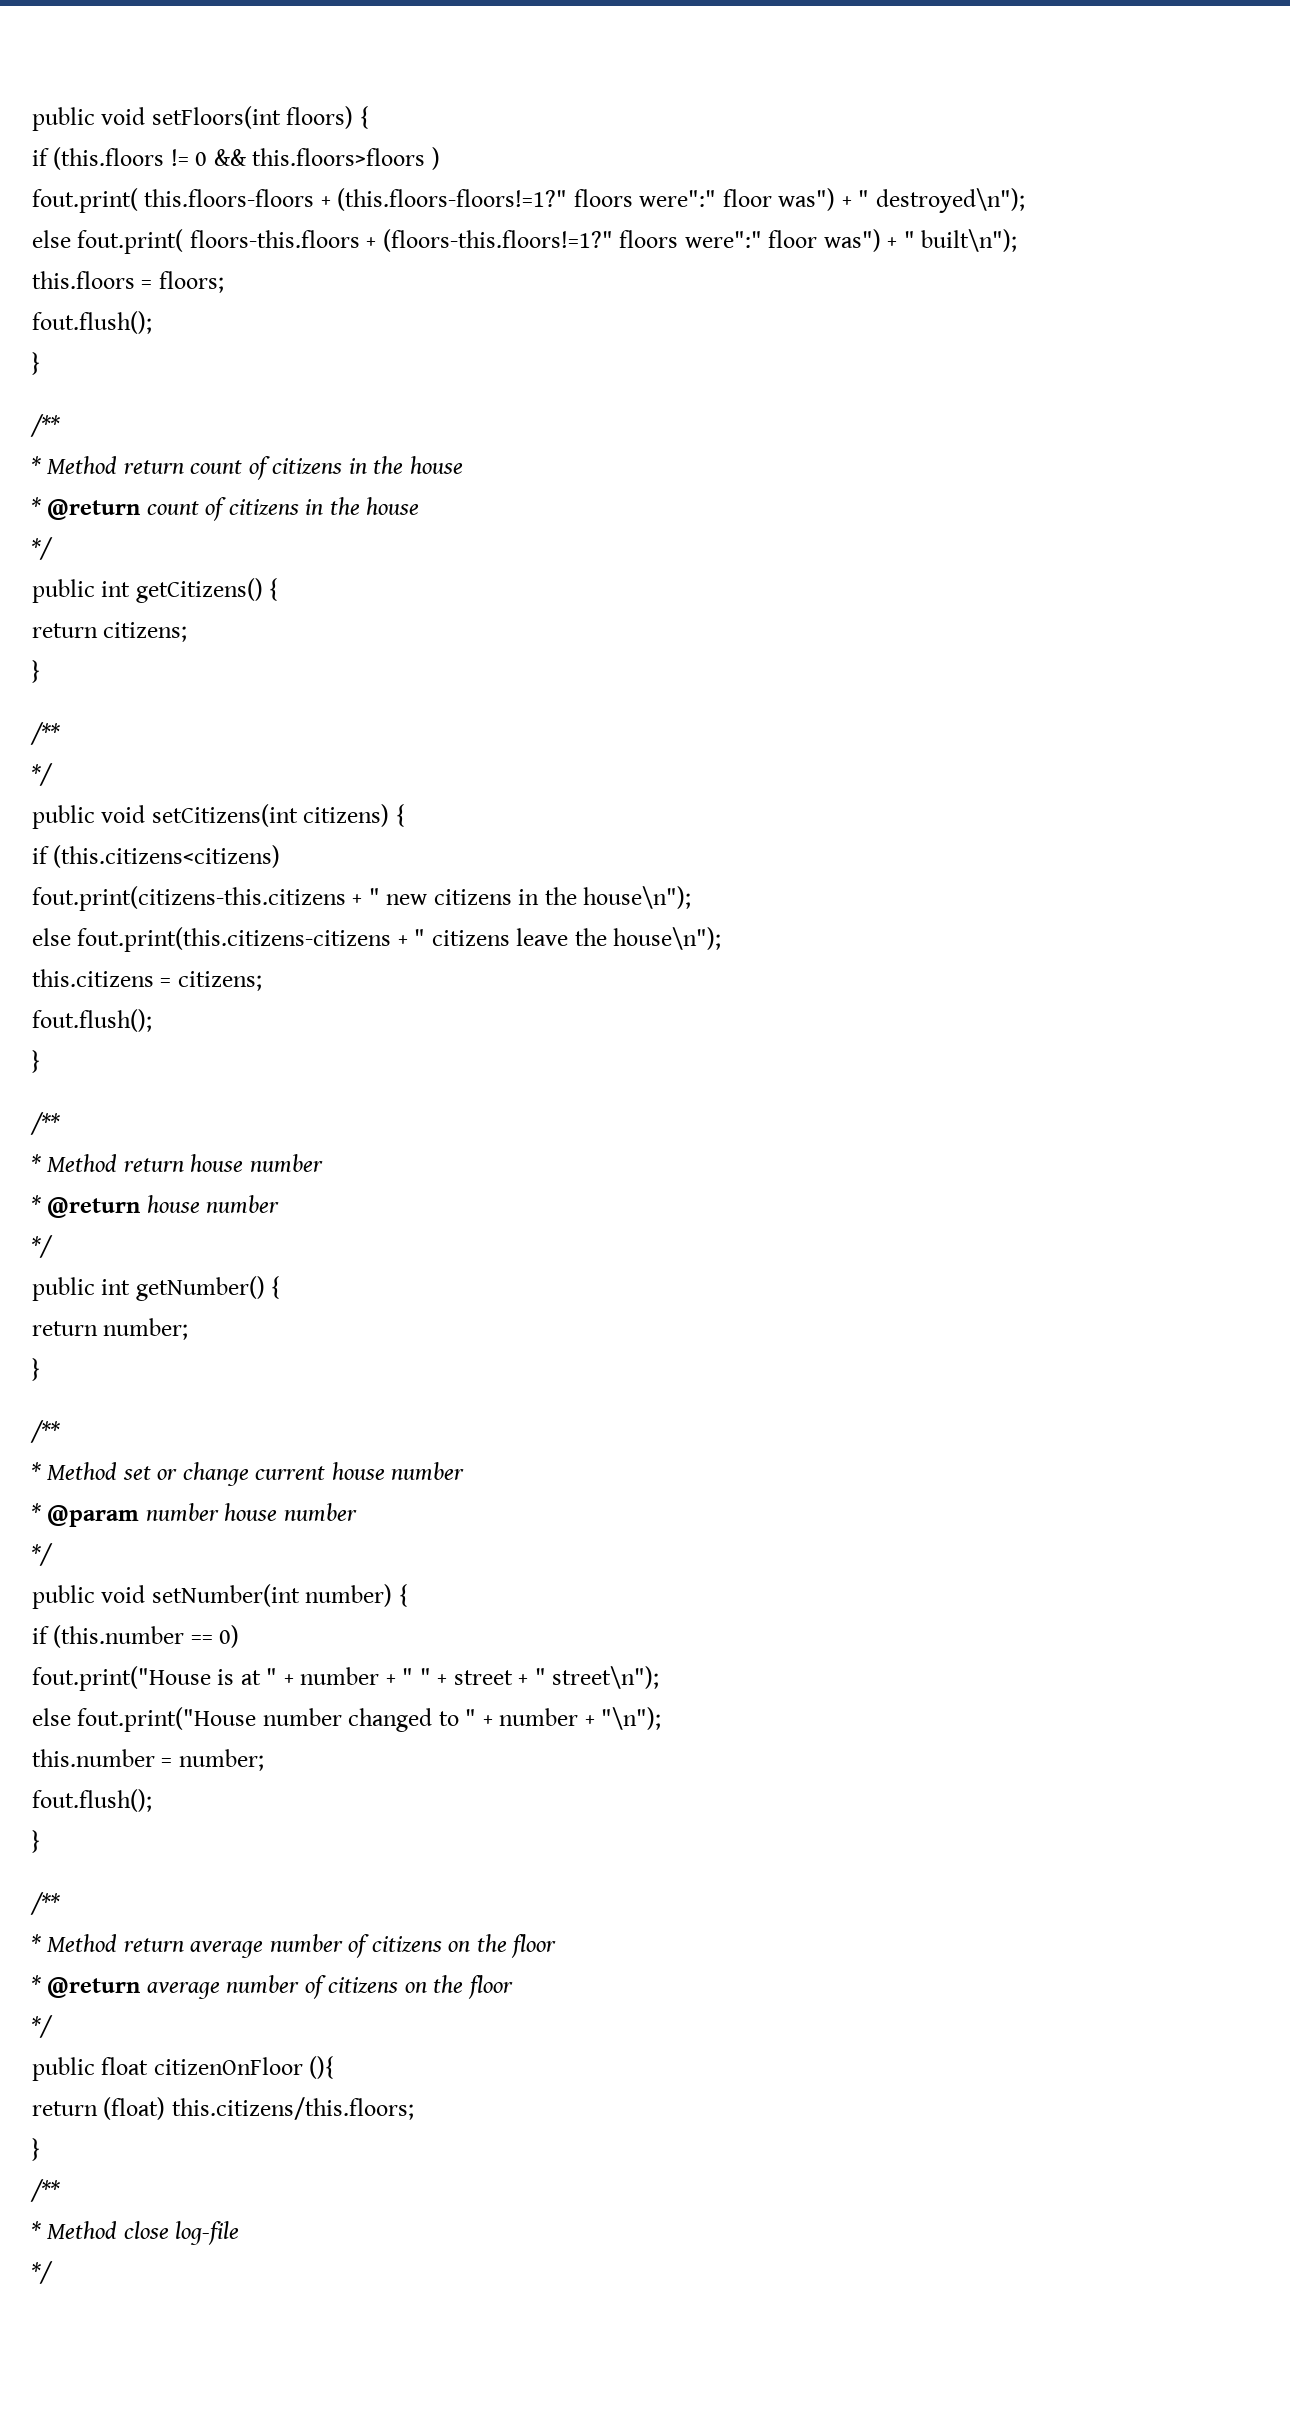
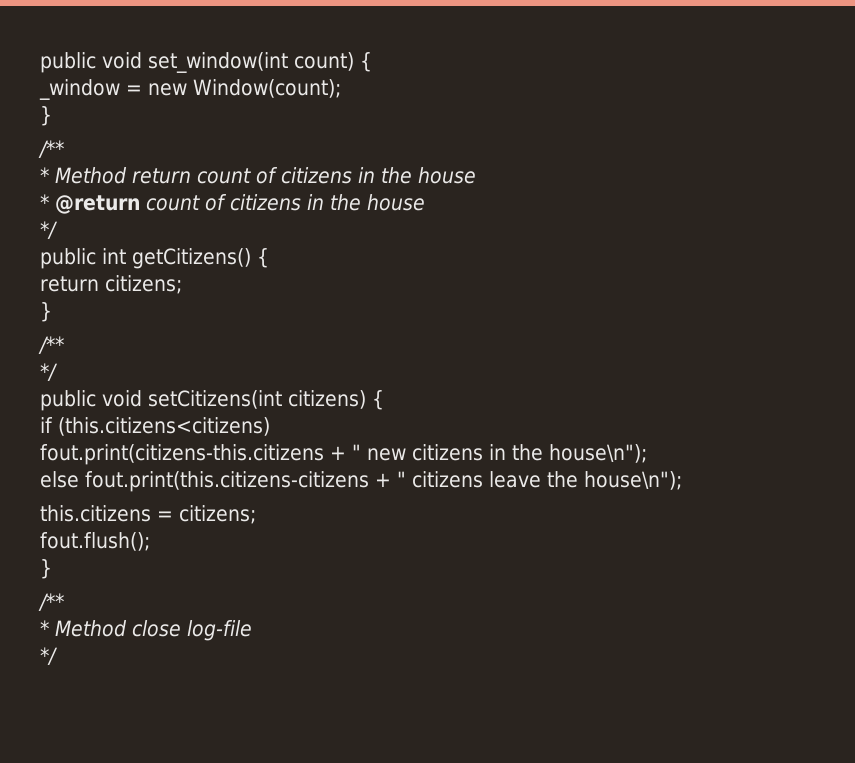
- public void setFloors(int floors) {
- if (this.floors != 0 && this.floors>floors )
- fout.print( this.floors-floors + (this.floors-floors!=1?" floors were":" floor was") + " destroyed\n");
- else fout.print( floors-this.floors + (floors-this.floors!=1?" floors were":" floor was") + " built\n");
- this.floors = floors;
- fout.flush();
+ public void set_window(int count) {
+ _window = new Window(count);
- * Method return house number
- * @return house number
- */
- public int getNumber() {
- return number;
- }
- /**
- * Method set or change current house number
- * @param number house number
- */
- public void setNumber(int number) {
- if (this.number == 0)
- fout.print("House is at " + number + " " + street + " street\n");
- else fout.print("House number changed to " + number + "\n");
- this.number = number;
- fout.flush();
- }
- /**
- * Method return average number of citizens on the floor
- * @return average number of citizens on the floor
- */
- public float citizenOnFloor (){
- return (float) this.citizens/this.floors;
- }
- /**

